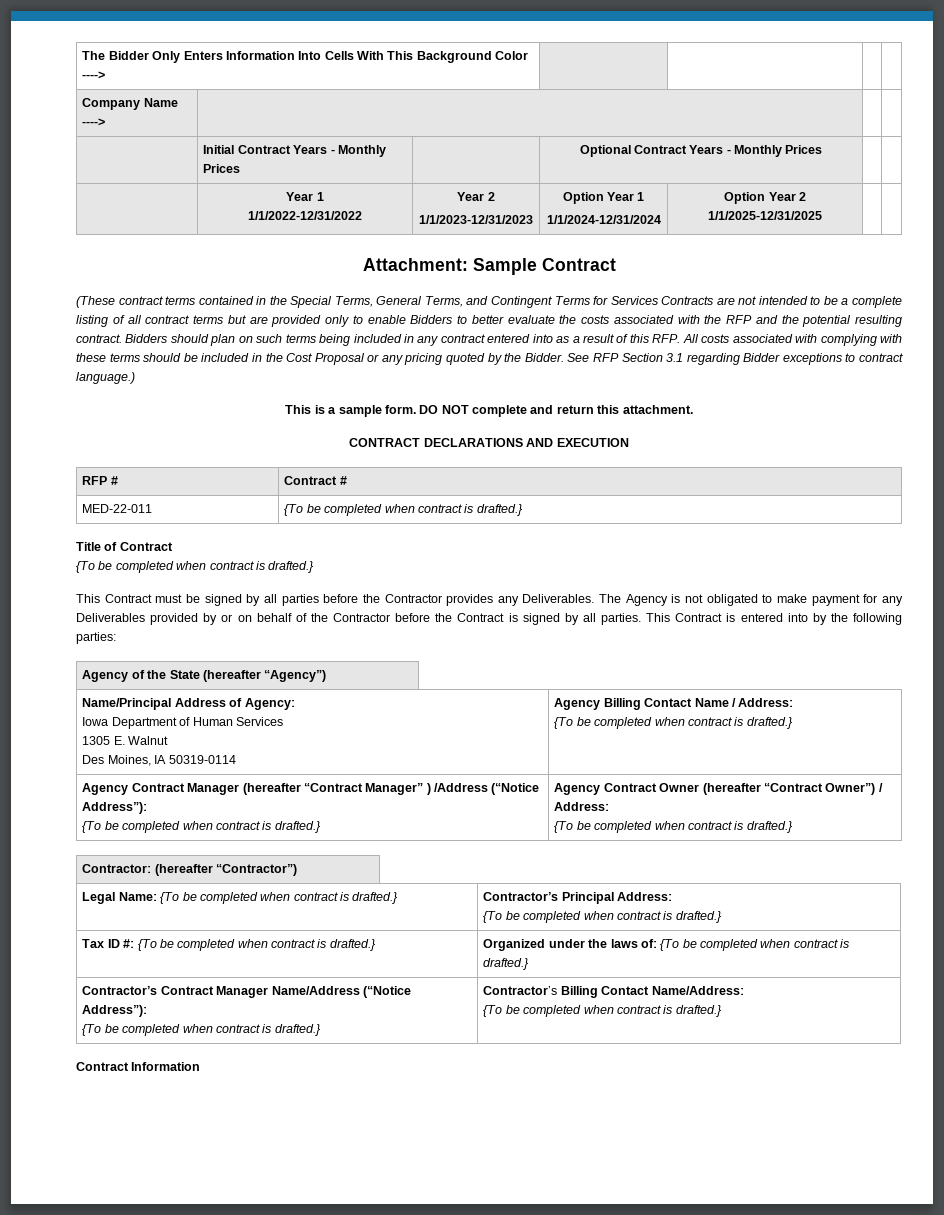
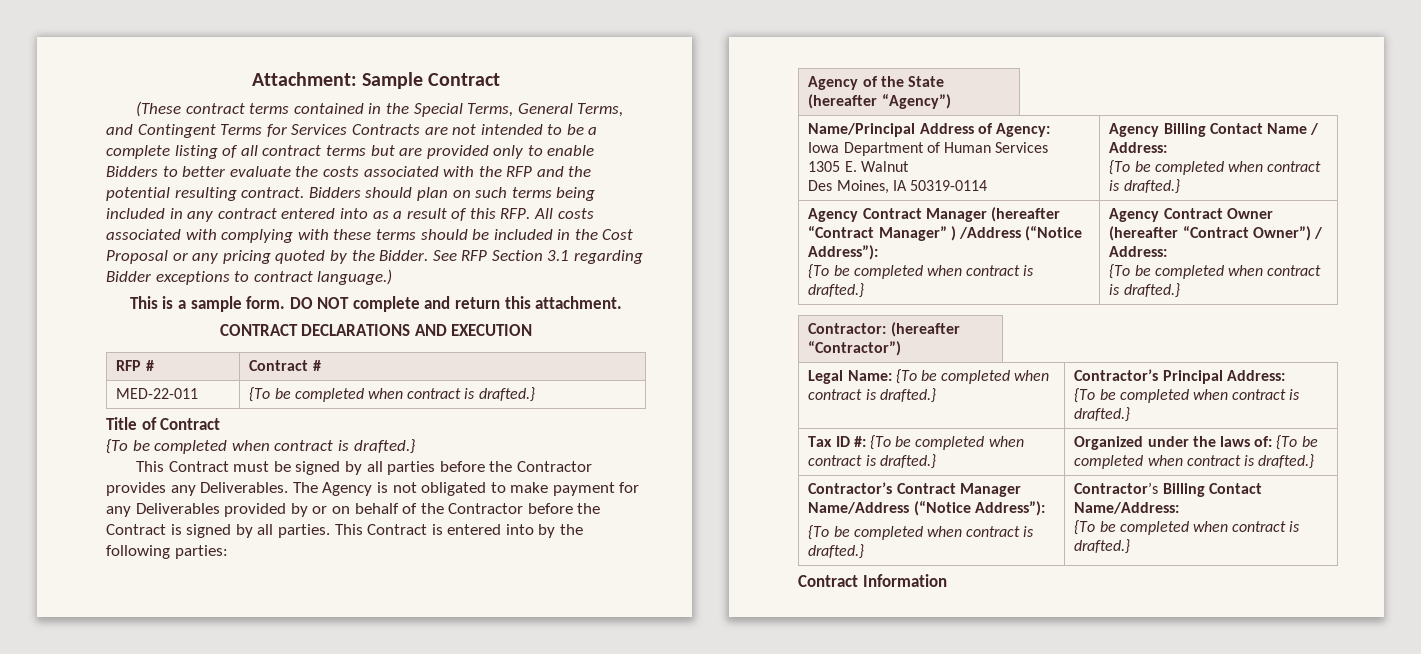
- The Bidder Only Enters Information Into Cells With This Background Color ----> | | | |
- Company Name ----> | | |
- | Initial Contract Years - Monthly Prices | | Optional Contract Years - Monthly Prices | |
- | Year 1
- 1/1/2022-12/31/2022 | Year 2
- 1/1/2023-12/31/2023 | Option Year 1
- 1/1/2024-12/31/2024 | Option Year 2 1/1/2025-12/31/2025 | |

